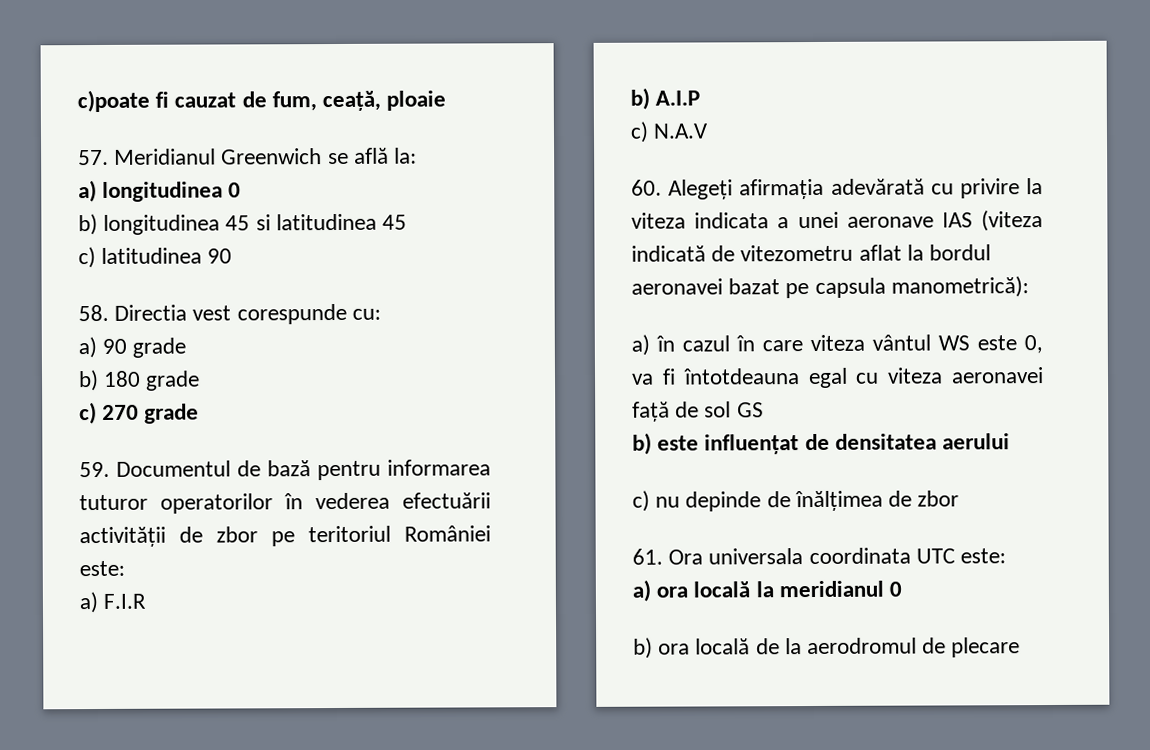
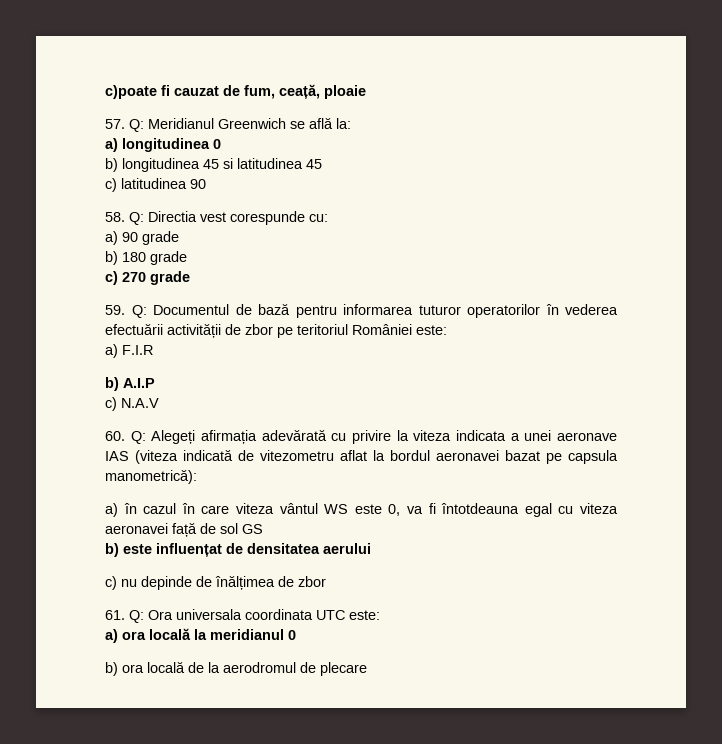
- 57. Meridianul Greenwich se află la:
+ 57. Q: Meridianul Greenwich se află la:
- 58. Directia vest corespunde cu:
+ 58. Q: Directia vest corespunde cu:
- 59. Documentul de bază pentru informarea tuturor operatorilor în vederea efectuării activității de zbor pe teritoriul României este:
+ 59. Q: Documentul de bază pentru informarea tuturor operatorilor în vederea efectuării activității de zbor pe teritoriul României este:
- 60. Alegeți afirmația adevărată cu privire la viteza indicata a unei aeronave IAS (viteza indicată de vitezometru aflat la bordul aeronavei bazat pe capsula manometrică):
+ 60. Q: Alegeți afirmația adevărată cu privire la viteza indicata a unei aeronave IAS (viteza indicată de vitezometru aflat la bordul aeronavei bazat pe capsula manometrică):
- 61. Ora universala coordinata UTC este:
+ 61. Q: Ora universala coordinata UTC este:

